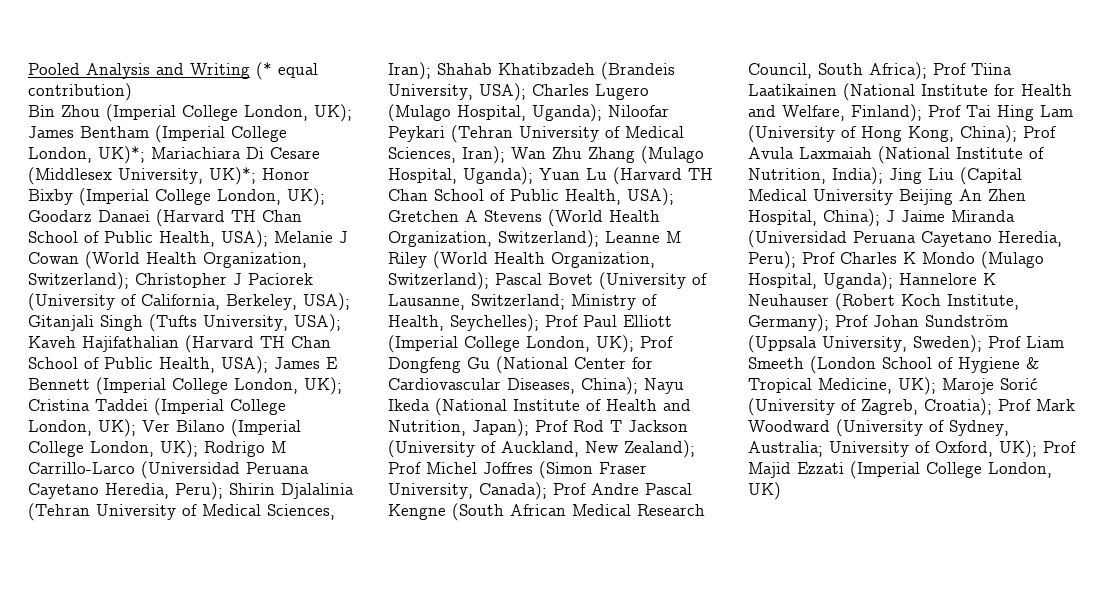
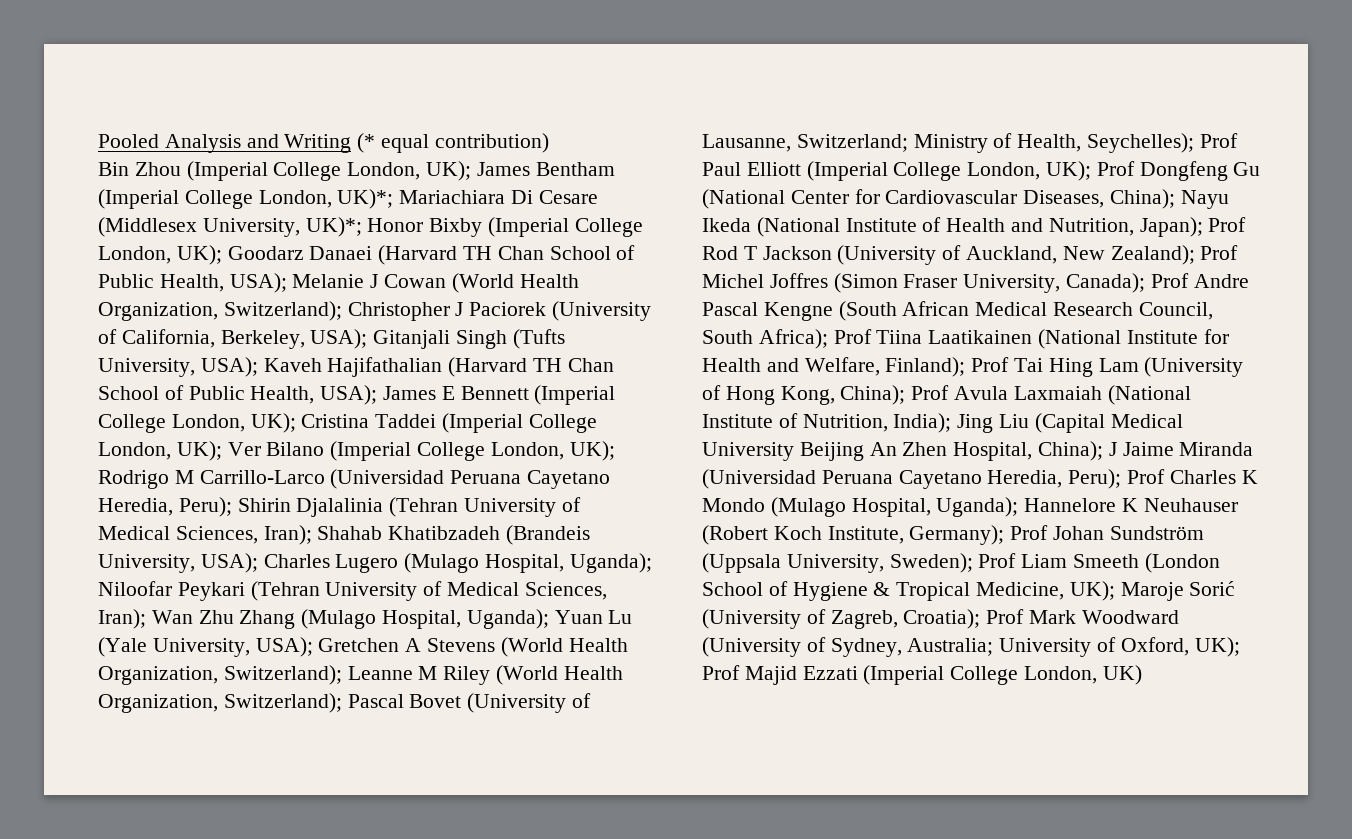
- Yuan Lu (Harvard TH Chan School of Public Health, USA);
+ Yuan Lu (Yale University, USA);

